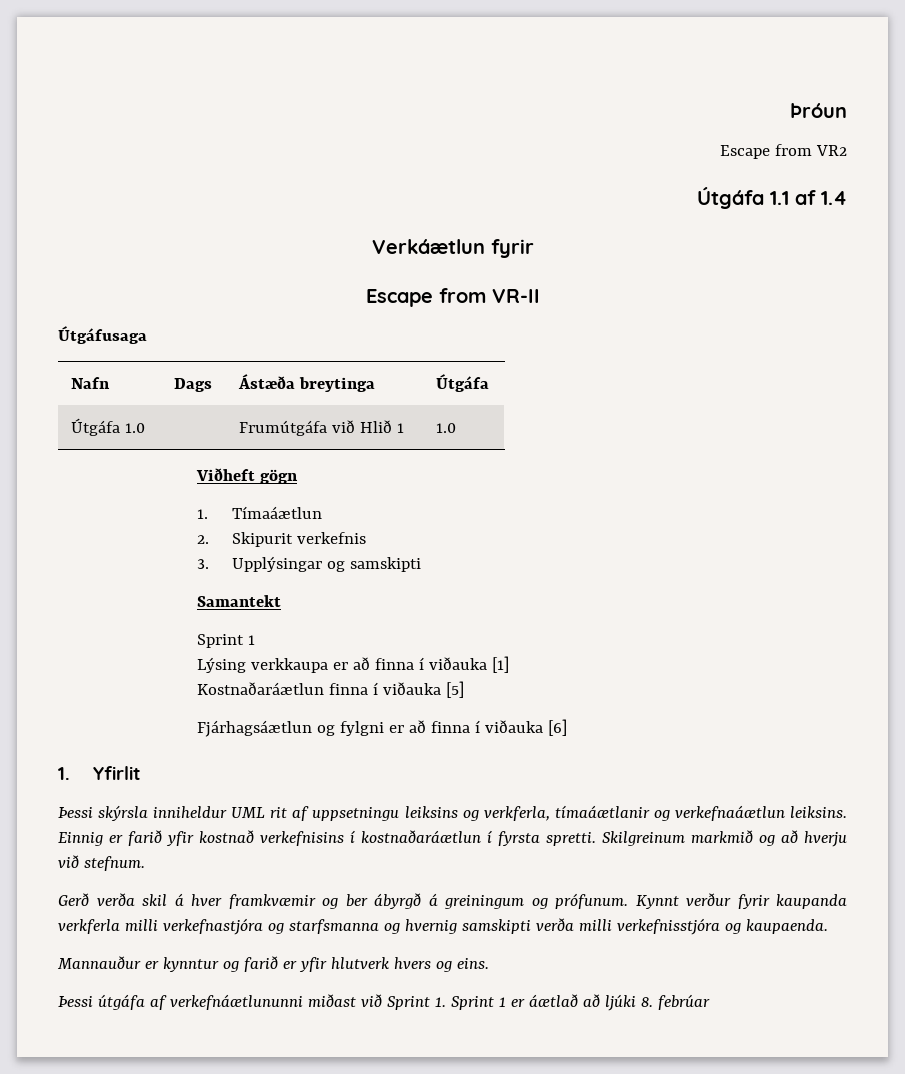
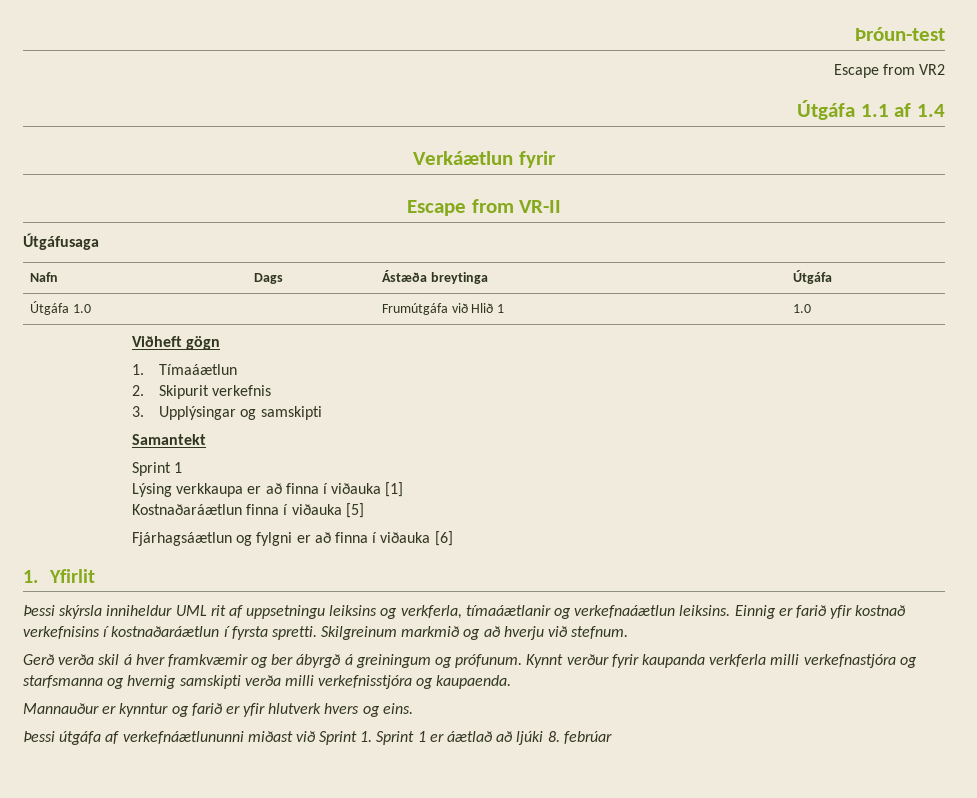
- Þróun
+ Þróun-test

